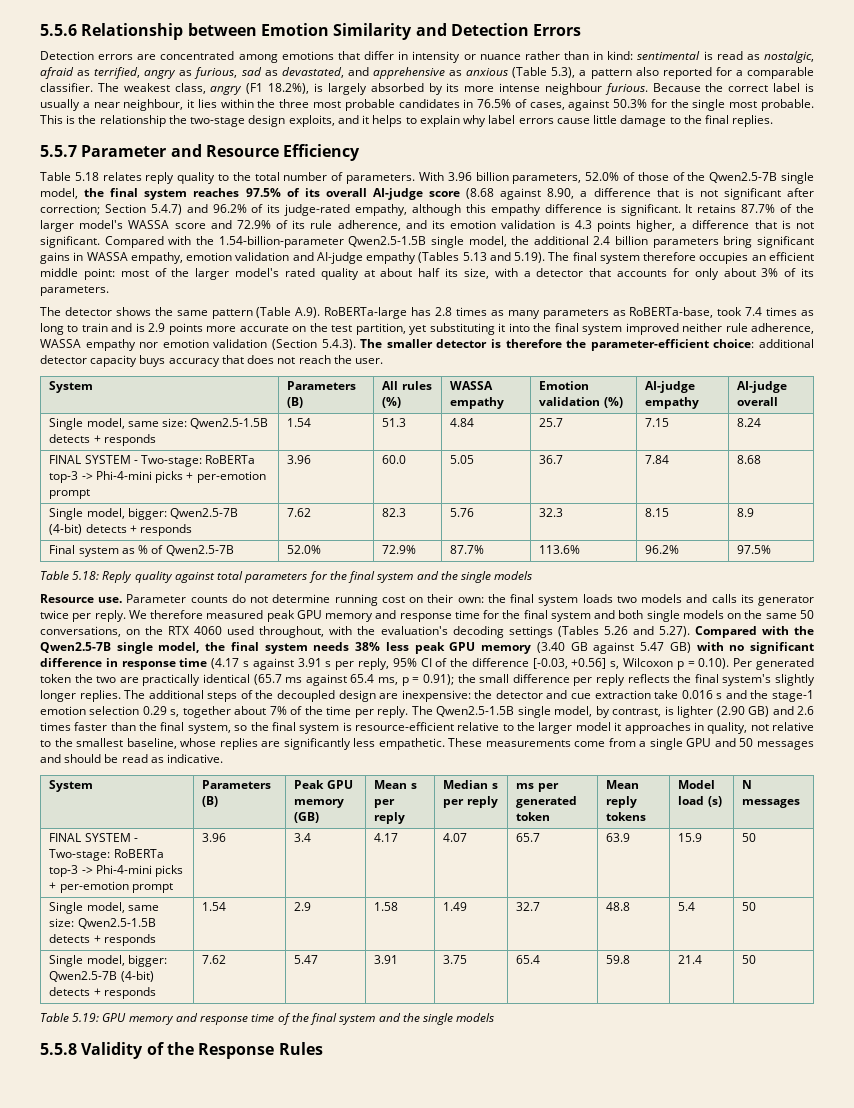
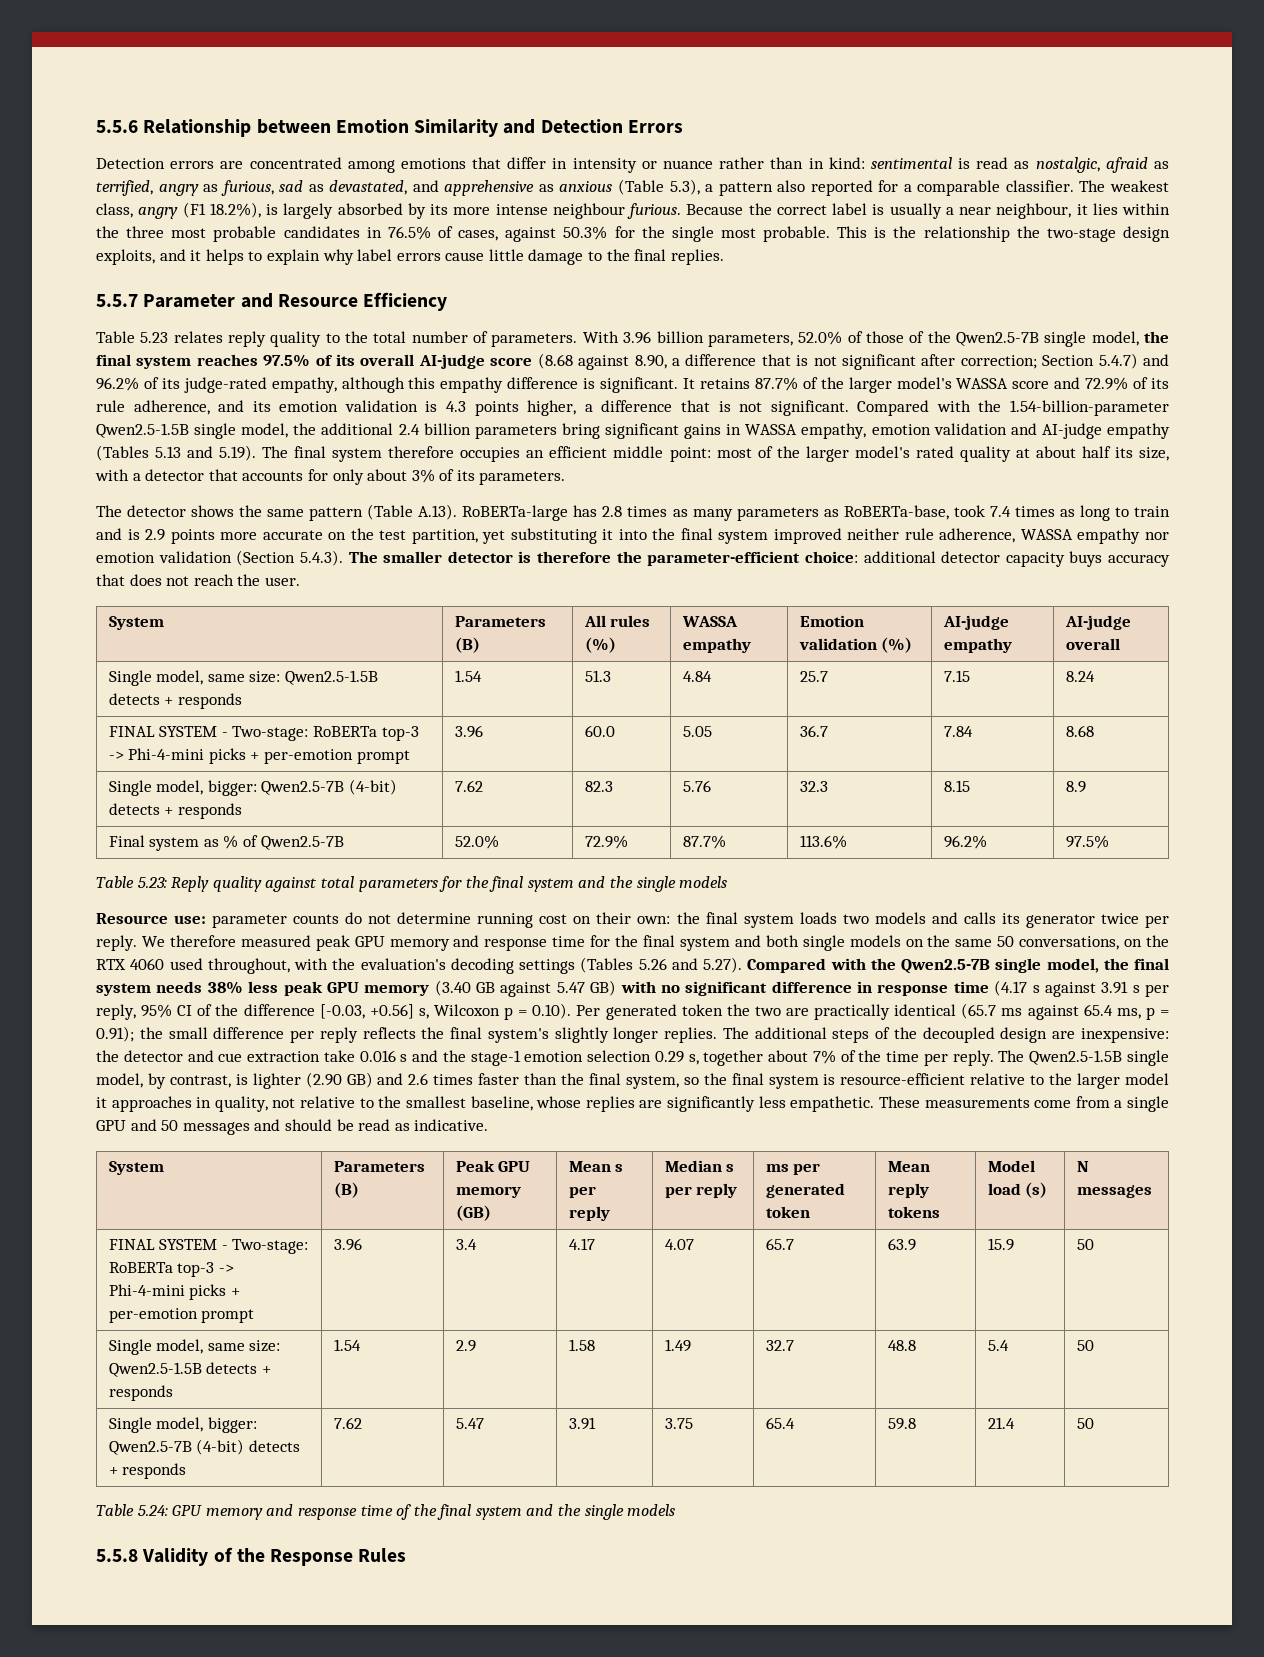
- Table 5.18 relates reply quality to the total number of parameters.
+ Table 5.23 relates reply quality to the total number of parameters.
- The detector shows the same pattern (Table A.9). RoBERTa-large has 2.8 times as many parameters as RoBERTa-base, took 7.4 times as long to train and is 2.9 points more accurate on the test partition, yet substituting it into the final system improved neither rule adherence, WASSA empathy nor emotion validation (Section 5.4.3). The smaller detector is therefore the parameter-efficient choice:
+ The detector shows the same pattern (Table A.13). RoBERTa-large has 2.8 times as many parameters as RoBERTa-base, took 7.4 times as long to train and is 2.9 points more accurate on the test partition, yet substituting it into the final system improved neither rule adherence, WASSA empathy nor emotion validation (Section 5.4.3). The smaller detector is therefore the parameter-efficient choice:
- Table 5.18: Reply quality against total parameters for the final system and the single models
+ Table 5.23: Reply quality against total parameters for the final system and the single models
- Resource use. Parameter counts do not determine running cost on their own: the final system loads two models and calls its generator twice per reply.
+ Resource use: parameter counts do not determine running cost on their own: the final system loads two models and calls its generator twice per reply.
- Table 5.19: GPU memory and response time of the final system and the single models
+ Table 5.24: GPU memory and response time of the final system and the single models

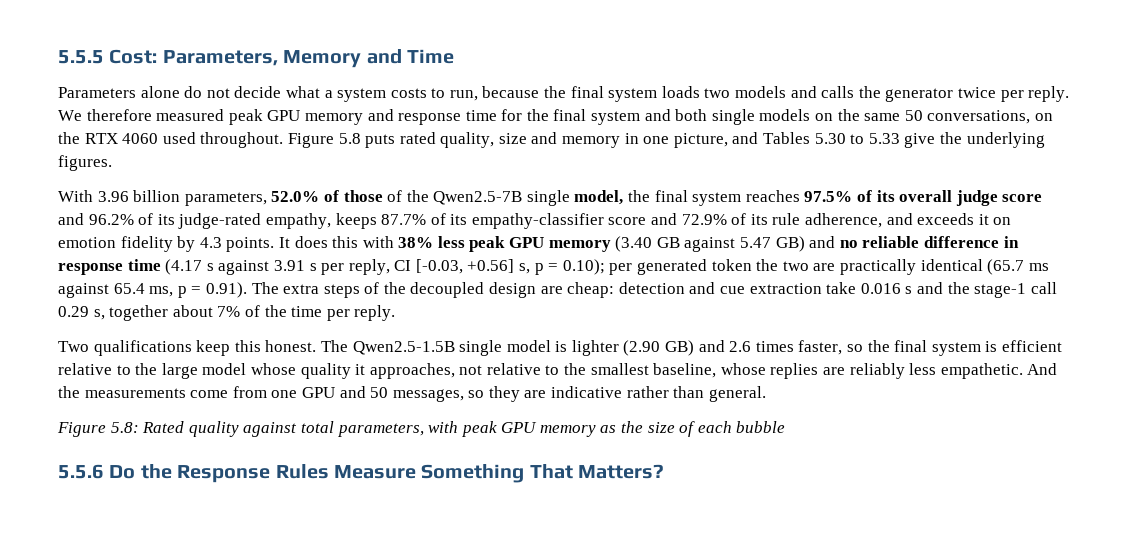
- 5.5.6 Relationship between Emotion Similarity and Detection Errors
- Detection errors are concentrated among emotions that differ in intensity or nuance rather than in kind: sentimental is read as nostalgic, afraid as terrified, angry as furious, sad as devastated, and apprehensive as anxious (Table 5.3), a pattern also reported for a comparable classifier. The weakest class, angry (F1 18.2%), is largely absorbed by its more intense neighbour furious. Because the correct label is usually a near neighbour, it lies within the three most probable candidates in 76.5% of cases, against 50.3% for the single most probable. This is the relationship the two-stage design exploits, and it helps to explain why label errors cause little damage to the final replies.
- 5.5.7 Parameter and Resource Efficiency
- Table 5.23 relates reply quality to the total number of parameters. With 3.96 billion parameters, 52.0% of those of the Qwen2.5-7B single model, the final system reaches 97.5% of its overall AI-judge score (8.68 against 8.90, a difference that is not significant after correction; Section 5.4.7) and 96.2% of its judge-rated empathy, although this empathy difference is significant. It retains 87.7% of the larger model's WASSA score and 72.9% of its rule adherence, and its emotion validation is 4.3 points higher, a difference that is not significant. Compared with the 1.54-billion-parameter Qwen2.5-1.5B single model, the additional 2.4 billion parameters bring significant gains in WASSA empathy, emotion validation and AI-judge empathy (Tables 5.13 and 5.19). The final system therefore occupies an efficient middle point: most of the larger model's rated quality at about half its size, with a detector that accounts for only about 3% of its parameters.
- The detector shows the same pattern (Table A.13). RoBERTa-large has 2.8 times as many parameters as RoBERTa-base, took 7.4 times as long to train and is 2.9 points more accurate on the test partition, yet substituting it into the final system improved neither rule adherence, WASSA empathy nor emotion validation (Section 5.4.3). The smaller detector is therefore the parameter-efficient choice: additional detector capacity buys accuracy that does not reach the user.
- System | Parameters (B) | All rules (%) | WASSA empathy | Emotion validation (%) | AI-judge empathy | AI-judge overall
- Single model, same size: Qwen2.5-1.5B detects + responds | 1.54 | 51.3 | 4.84 | 25.7 | 7.15 | 8.24
- FINAL SYSTEM - Two-stage: RoBERTa top-3 -> Phi-4-mini picks + per-emotion prompt | 3.96 | 60.0 | 5.05 | 36.7 | 7.84 | 8.68
- Single model, bigger: Qwen2.5-7B (4-bit) detects + responds | 7.62 | 82.3 | 5.76 | 32.3 | 8.15 | 8.9
- Final system as % of Qwen2.5-7B | 52.0% | 72.9% | 87.7% | 113.6% | 96.2% | 97.5%
- Table 5.23: Reply quality against total parameters for the final system and the single models
- Resource use: parameter counts do not determine running cost on their own: the final system loads two models and calls its generator twice per reply.
+ 5.5.5 Cost: Parameters, Memory and Time
+ Parameters alone do not decide what a system costs to run, because the final system loads two models and calls the generator twice per reply.
- We therefore measured peak GPU memory and response time for the final system and both single models on the same 50 conversations, on the RTX 4060 used throughout, with the evaluation's decoding settings (Tables 5.26 and 5.27). Compared with the Qwen2.5-7B single model, the final system needs 38% less peak GPU memory (3.40 GB against 5.47 GB) with no significant difference in response time (4.17 s against 3.91 s per reply, 95% CI of the difference [-0.03, +0.56] s, Wilcoxon p = 0.10). Per generated token the two are practically identical (65.7 ms against 65.4 ms, p = 0.91); the small difference per reply reflects the final system's slightly longer replies. The additional steps of the decoupled design are inexpensive: the detector and cue extraction take 0.016 s and the stage-1 emotion selection 0.29 s, together about 7% of the time per reply. The Qwen2.5-1.5B single model, by contrast, is lighter (2.90 GB) and 2.6 times faster than the final system, so the final system is resource-efficient relative to the larger model it approaches in quality, not relative to the smallest baseline, whose replies are significantly less empathetic.
+ We therefore measured peak GPU memory and response time for the final system and both single models on the same 50 conversations, on the RTX 4060 used throughout. Figure 5.8 puts rated quality, size and memory in one picture, and Tables 5.30 to 5.33 give the underlying figures.
+ With 3.96 billion parameters, 52.0% of those of the Qwen2.5-7B single model, the final system reaches 97.5% of its overall judge score and 96.2% of its judge-rated empathy, keeps 87.7% of its empathy-classifier score and 72.9% of its rule adherence, and exceeds it on emotion fidelity by 4.3 points. It does this with 38% less peak GPU memory (3.40 GB against 5.47 GB) and no reliable difference in response time (4.17 s against 3.91 s per reply, CI [-0.03, +0.56] s, p = 0.10); per generated token the two are practically identical (65.7 ms against 65.4 ms, p = 0.91). The extra steps of the decoupled design are cheap: detection and cue extraction take 0.016 s and the stage-1 call 0.29 s, together about 7% of the time per reply.
+ Two qualifications keep this honest. The Qwen2.5-1.5B single model is lighter (2.90 GB) and 2.6 times faster, so the final system is efficient relative to the large model whose quality it approaches, not relative to the smallest baseline, whose replies are reliably less empathetic.
- These measurements come from a single GPU and 50 messages and should be read as indicative.
- System | Parameters (B) | Peak GPU memory (GB) | Mean s per reply | Median s per reply | ms per generated token | Mean reply tokens | Model load (s) | N messages
- FINAL SYSTEM - Two-stage: RoBERTa top-3 -> Phi-4-mini picks + per-emotion prompt | 3.96 | 3.4 | 4.17 | 4.07 | 65.7 | 63.9 | 15.9 | 50
- Single model, same size: Qwen2.5-1.5B detects + responds | 1.54 | 2.9 | 1.58 | 1.49 | 32.7 | 48.8 | 5.4 | 50
- Single model, bigger: Qwen2.5-7B (4-bit) detects + responds | 7.62 | 5.47 | 3.91 | 3.75 | 65.4 | 59.8 | 21.4 | 50
- Table 5.24: GPU memory and response time of the final system and the single models
- 5.5.8 Validity of the Response Rules
+ And the measurements come from one GPU and 50 messages, so they are indicative rather than general.
+ Figure 5.8: Rated quality against total parameters, with peak GPU memory as the size of each bubble
+ 5.5.6 Do the Response Rules Measure Something That Matters?

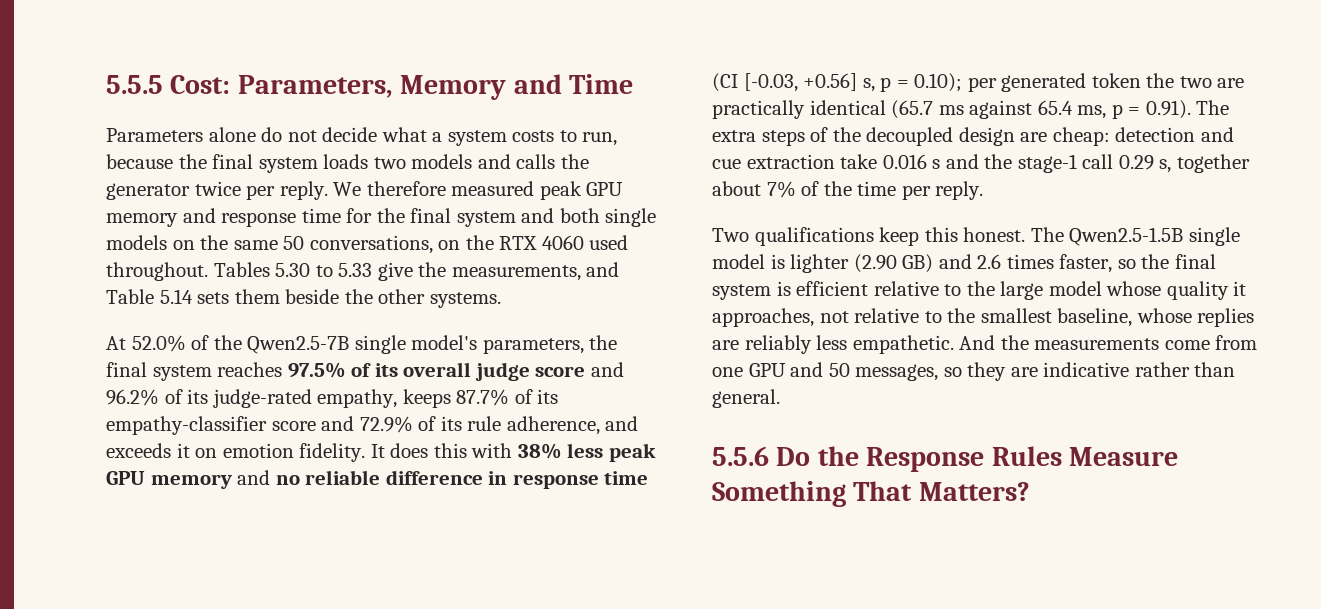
- Figure 5.8 puts rated quality, size and memory in one picture, and Tables 5.30 to 5.33 give the underlying figures.
- With 3.96 billion parameters, 52.0% of those of the Qwen2.5-7B single model, the final system reaches 97.5% of its overall judge score and 96.2% of its judge-rated empathy, keeps 87.7% of its empathy-classifier score and 72.9% of its rule adherence, and exceeds it on emotion fidelity by 4.3 points.
+ Tables 5.30 to 5.33 give the measurements, and Table 5.14 sets them beside the other systems.
+ At 52.0% of the Qwen2.5-7B single model's parameters, the final system reaches 97.5% of its overall judge score and 96.2% of its judge-rated empathy, keeps 87.7% of its empathy-classifier score and 72.9% of its rule adherence, and exceeds it on emotion fidelity.
- It does this with 38% less peak GPU memory (3.40 GB against 5.47 GB) and no reliable difference in response time (4.17 s against 3.91 s per reply, CI [-0.03, +0.56] s, p = 0.10);
+ It does this with 38% less peak GPU memory and no reliable difference in response time (CI [-0.03, +0.56] s, p = 0.10);
- Figure 5.8: Rated quality against total parameters, with peak GPU memory as the size of each bubble

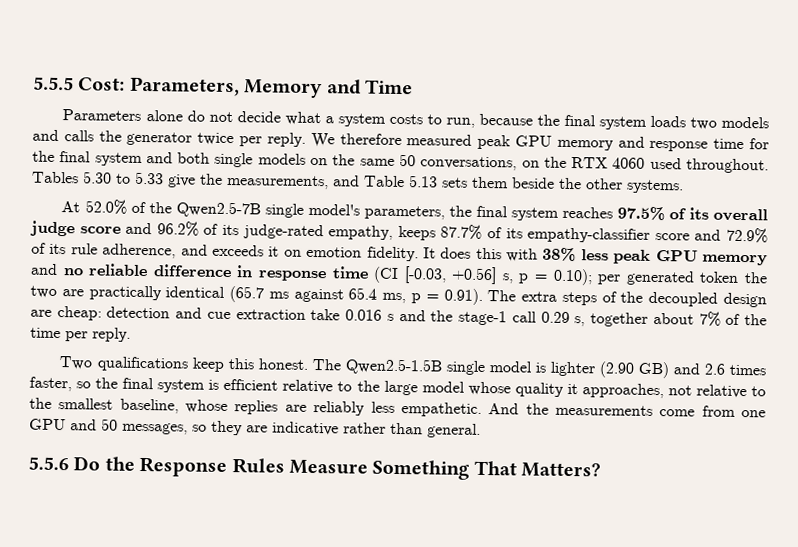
- Tables 5.30 to 5.33 give the measurements, and Table 5.14 sets them beside the other systems.
+ Tables 5.30 to 5.33 give the measurements, and Table 5.13 sets them beside the other systems.

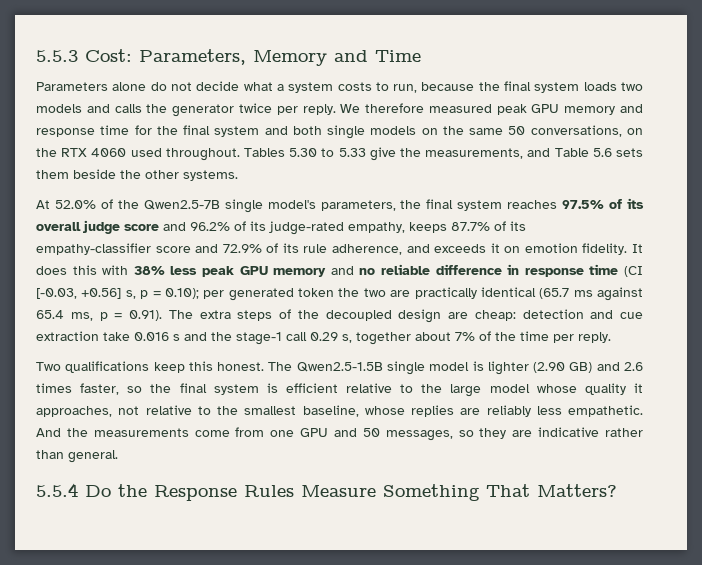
- 5.5.5 Cost: Parameters, Memory and Time
+ 5.5.3 Cost: Parameters, Memory and Time
- Tables 5.30 to 5.33 give the measurements, and Table 5.13 sets them beside the other systems.
+ Tables 5.30 to 5.33 give the measurements, and Table 5.6 sets them beside the other systems.
- 5.5.6 Do the Response Rules Measure Something That Matters?
+ 5.5.4 Do the Response Rules Measure Something That Matters?

